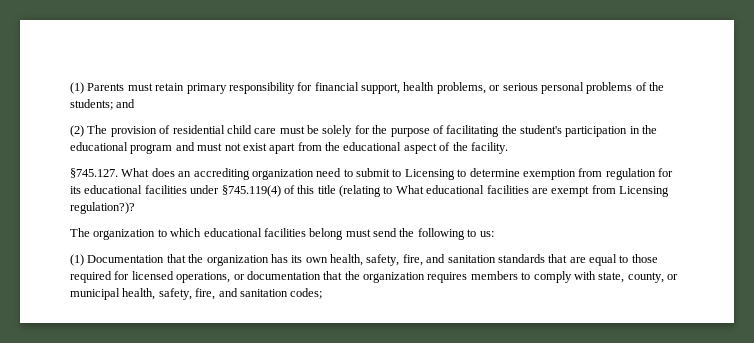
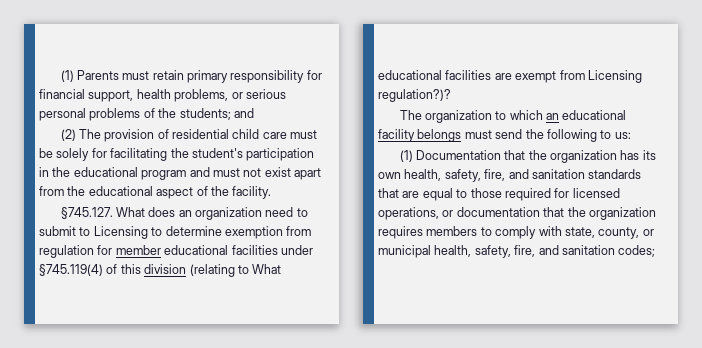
- (2) The provision of residential child care must be solely for the purpose of facilitating the student's participation in the educational program and must not exist apart from the educational aspect of the facility.
+ (2) The provision of residential child care must be solely for facilitating the student's participation in the educational program and must not exist apart from the educational aspect of the facility.
- §745.127. What does an accrediting organization need to submit to Licensing to determine exemption from regulation for its educational facilities under §745.119(4) of this title (relating to What educational facilities are exempt from Licensing regulation?)?
+ §745.127. What does an organization need to submit to Licensing to determine exemption from regulation for member educational facilities under §745.119(4) of this division (relating to What educational facilities are exempt from Licensing regulation?)?
- The organization to which educational facilities belong must send the following to us:
+ The organization to which an educational facility belongs must send the following to us:

